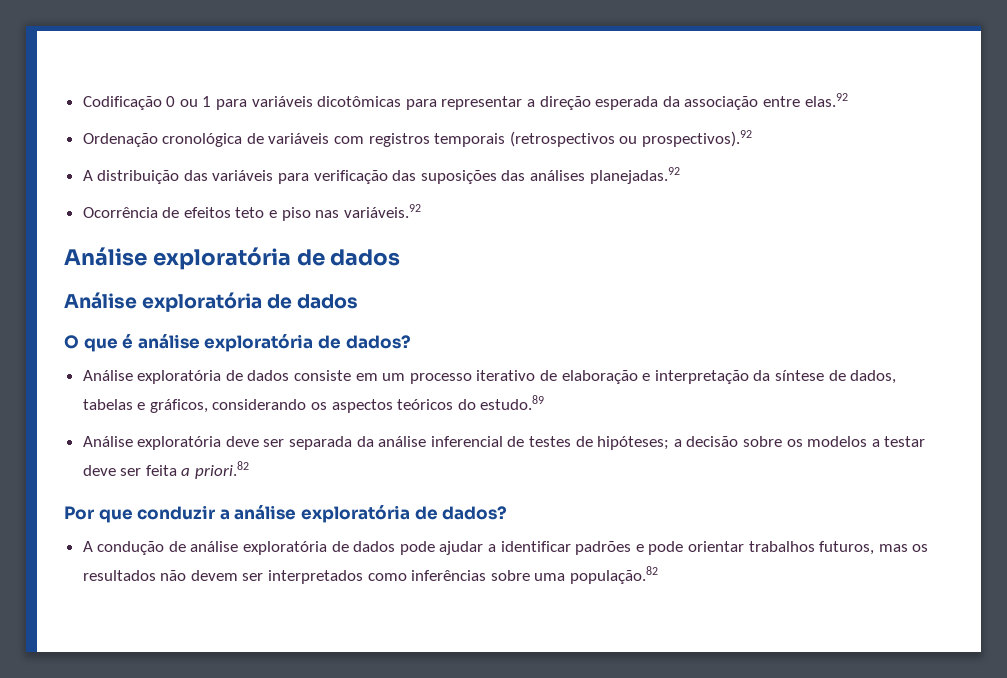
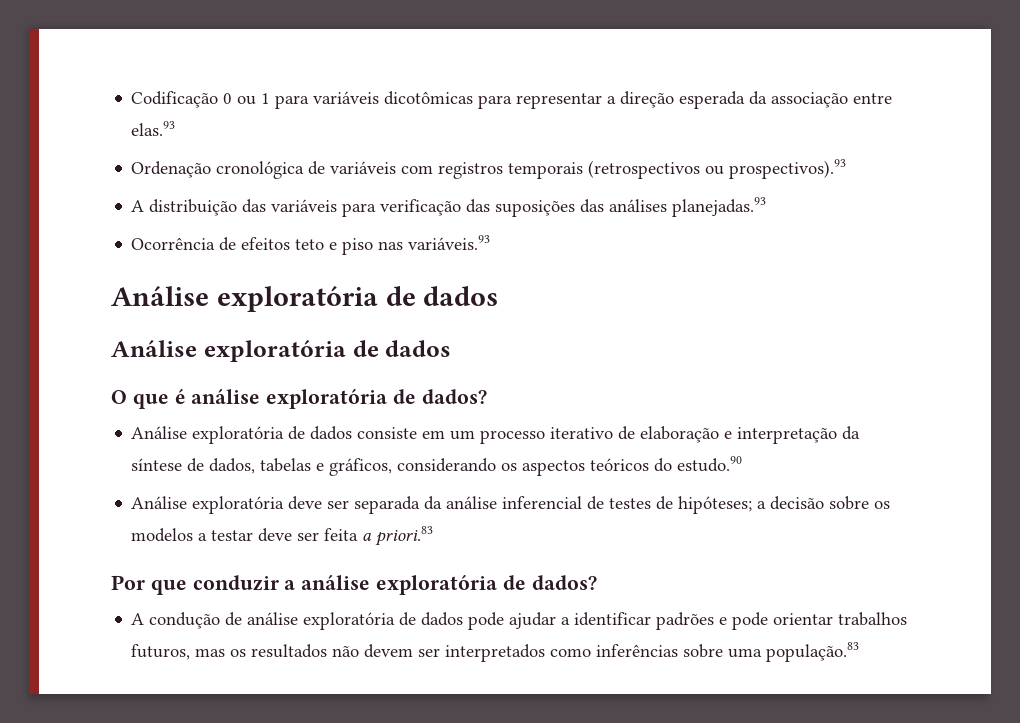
- Codificação 0 ou 1 para variáveis dicotômicas para representar a direção esperada da associação entre elas.92
+ Codificação 0 ou 1 para variáveis dicotômicas para representar a direção esperada da associação entre elas.93
- Ordenação cronológica de variáveis com registros temporais (retrospectivos ou prospectivos).92
+ Ordenação cronológica de variáveis com registros temporais (retrospectivos ou prospectivos).93
- A distribuição das variáveis para verificação das suposições das análises planejadas.92
+ A distribuição das variáveis para verificação das suposições das análises planejadas.93
- Ocorrência de efeitos teto e piso nas variáveis.92
+ Ocorrência de efeitos teto e piso nas variáveis.93
- Análise exploratória de dados consiste em um processo iterativo de elaboração e interpretação da síntese de dados, tabelas e gráficos, considerando os aspectos teóricos do estudo.89
+ Análise exploratória de dados consiste em um processo iterativo de elaboração e interpretação da síntese de dados, tabelas e gráficos, considerando os aspectos teóricos do estudo.90
- Análise exploratória deve ser separada da análise inferencial de testes de hipóteses; a decisão sobre os modelos a testar deve ser feita a priori.82
+ Análise exploratória deve ser separada da análise inferencial de testes de hipóteses; a decisão sobre os modelos a testar deve ser feita a priori.83
- A condução de análise exploratória de dados pode ajudar a identificar padrões e pode orientar trabalhos futuros, mas os resultados não devem ser interpretados como inferências sobre uma população.82
+ A condução de análise exploratória de dados pode ajudar a identificar padrões e pode orientar trabalhos futuros, mas os resultados não devem ser interpretados como inferências sobre uma população.83

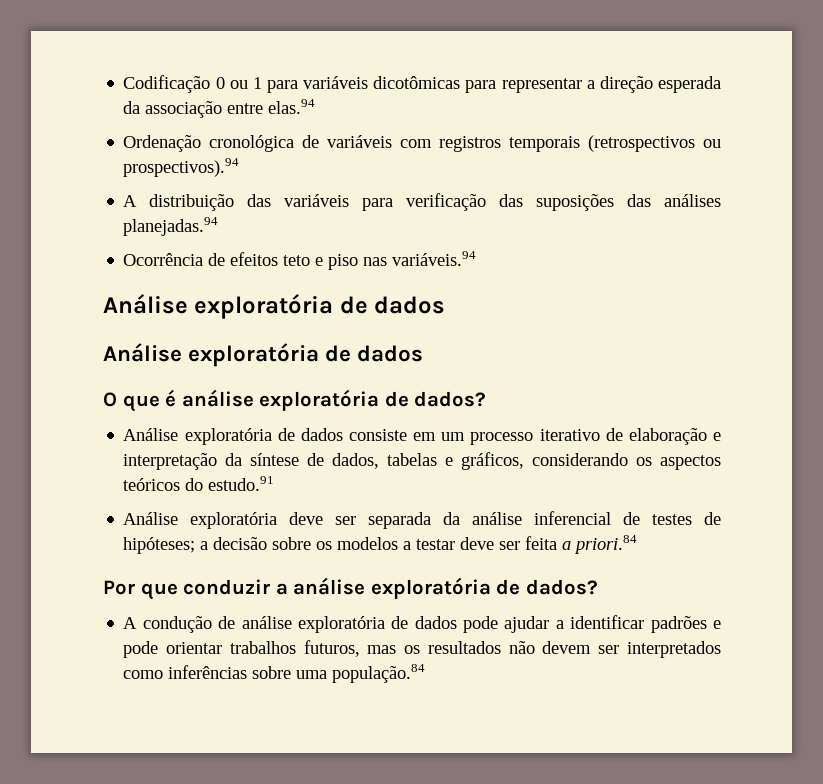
- Codificação 0 ou 1 para variáveis dicotômicas para representar a direção esperada da associação entre elas.93
+ Codificação 0 ou 1 para variáveis dicotômicas para representar a direção esperada da associação entre elas.94
- Ordenação cronológica de variáveis com registros temporais (retrospectivos ou prospectivos).93
+ Ordenação cronológica de variáveis com registros temporais (retrospectivos ou prospectivos).94
- A distribuição das variáveis para verificação das suposições das análises planejadas.93
+ A distribuição das variáveis para verificação das suposições das análises planejadas.94
- Ocorrência de efeitos teto e piso nas variáveis.93
+ Ocorrência de efeitos teto e piso nas variáveis.94
- Análise exploratória de dados consiste em um processo iterativo de elaboração e interpretação da síntese de dados, tabelas e gráficos, considerando os aspectos teóricos do estudo.90
+ Análise exploratória de dados consiste em um processo iterativo de elaboração e interpretação da síntese de dados, tabelas e gráficos, considerando os aspectos teóricos do estudo.91
- Análise exploratória deve ser separada da análise inferencial de testes de hipóteses; a decisão sobre os modelos a testar deve ser feita a priori.83
+ Análise exploratória deve ser separada da análise inferencial de testes de hipóteses; a decisão sobre os modelos a testar deve ser feita a priori.84
- A condução de análise exploratória de dados pode ajudar a identificar padrões e pode orientar trabalhos futuros, mas os resultados não devem ser interpretados como inferências sobre uma população.83
+ A condução de análise exploratória de dados pode ajudar a identificar padrões e pode orientar trabalhos futuros, mas os resultados não devem ser interpretados como inferências sobre uma população.84

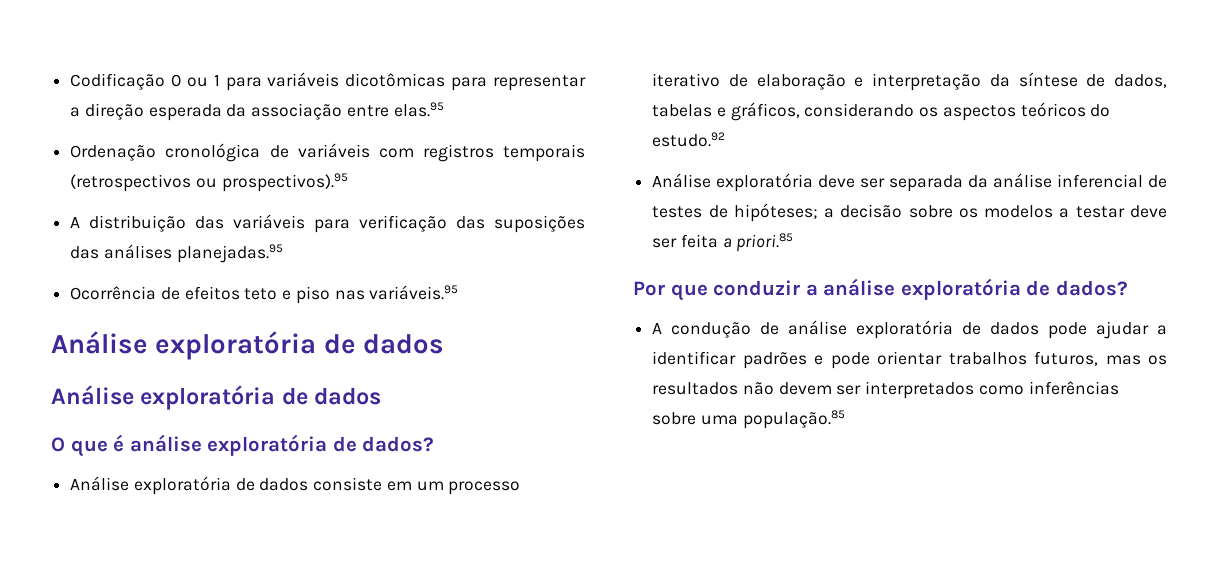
- Codificação 0 ou 1 para variáveis dicotômicas para representar a direção esperada da associação entre elas.94
+ Codificação 0 ou 1 para variáveis dicotômicas para representar a direção esperada da associação entre elas.95
- Ordenação cronológica de variáveis com registros temporais (retrospectivos ou prospectivos).94
+ Ordenação cronológica de variáveis com registros temporais (retrospectivos ou prospectivos).95
- A distribuição das variáveis para verificação das suposições das análises planejadas.94
+ A distribuição das variáveis para verificação das suposições das análises planejadas.95
- Ocorrência de efeitos teto e piso nas variáveis.94
+ Ocorrência de efeitos teto e piso nas variáveis.95
- Análise exploratória de dados consiste em um processo iterativo de elaboração e interpretação da síntese de dados, tabelas e gráficos, considerando os aspectos teóricos do estudo.91
+ Análise exploratória de dados consiste em um processo iterativo de elaboração e interpretação da síntese de dados, tabelas e gráficos, considerando os aspectos teóricos do estudo.92
- Análise exploratória deve ser separada da análise inferencial de testes de hipóteses; a decisão sobre os modelos a testar deve ser feita a priori.84
+ Análise exploratória deve ser separada da análise inferencial de testes de hipóteses; a decisão sobre os modelos a testar deve ser feita a priori.85
- A condução de análise exploratória de dados pode ajudar a identificar padrões e pode orientar trabalhos futuros, mas os resultados não devem ser interpretados como inferências sobre uma população.84
+ A condução de análise exploratória de dados pode ajudar a identificar padrões e pode orientar trabalhos futuros, mas os resultados não devem ser interpretados como inferências sobre uma população.85

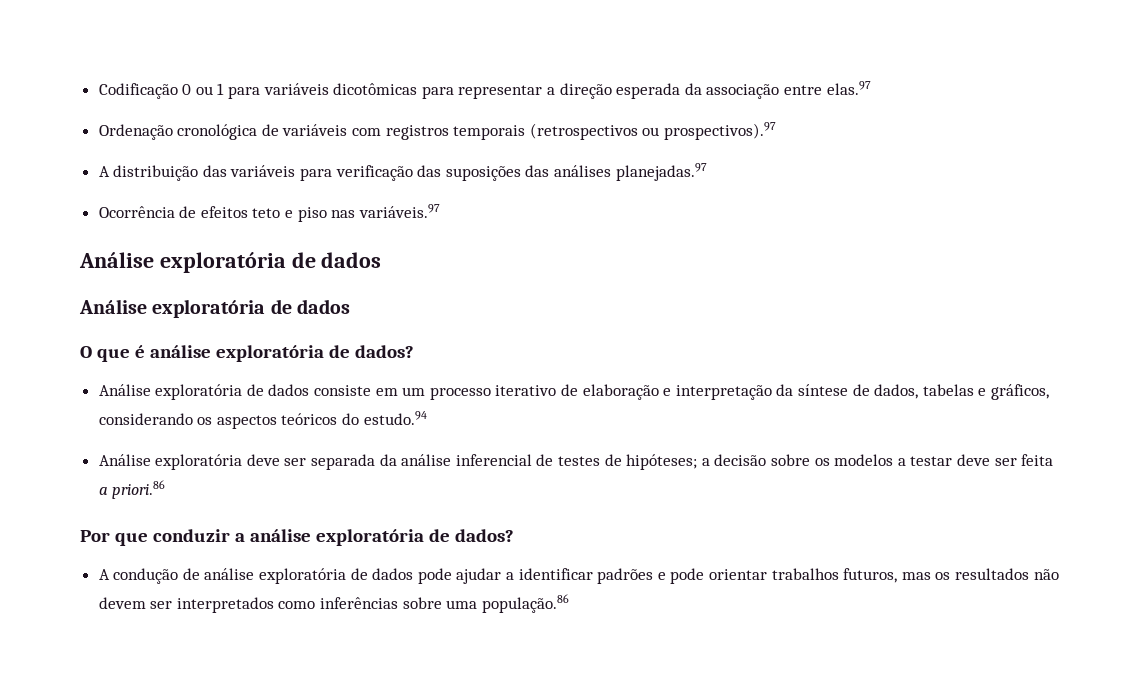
- Codificação 0 ou 1 para variáveis dicotômicas para representar a direção esperada da associação entre elas.95
+ Codificação 0 ou 1 para variáveis dicotômicas para representar a direção esperada da associação entre elas.97
- Ordenação cronológica de variáveis com registros temporais (retrospectivos ou prospectivos).95
+ Ordenação cronológica de variáveis com registros temporais (retrospectivos ou prospectivos).97
- A distribuição das variáveis para verificação das suposições das análises planejadas.95
+ A distribuição das variáveis para verificação das suposições das análises planejadas.97
- Ocorrência de efeitos teto e piso nas variáveis.95
+ Ocorrência de efeitos teto e piso nas variáveis.97
- Análise exploratória de dados consiste em um processo iterativo de elaboração e interpretação da síntese de dados, tabelas e gráficos, considerando os aspectos teóricos do estudo.92
+ Análise exploratória de dados consiste em um processo iterativo de elaboração e interpretação da síntese de dados, tabelas e gráficos, considerando os aspectos teóricos do estudo.94
- Análise exploratória deve ser separada da análise inferencial de testes de hipóteses; a decisão sobre os modelos a testar deve ser feita a priori.85
+ Análise exploratória deve ser separada da análise inferencial de testes de hipóteses; a decisão sobre os modelos a testar deve ser feita a priori.86
- A condução de análise exploratória de dados pode ajudar a identificar padrões e pode orientar trabalhos futuros, mas os resultados não devem ser interpretados como inferências sobre uma população.85
+ A condução de análise exploratória de dados pode ajudar a identificar padrões e pode orientar trabalhos futuros, mas os resultados não devem ser interpretados como inferências sobre uma população.86

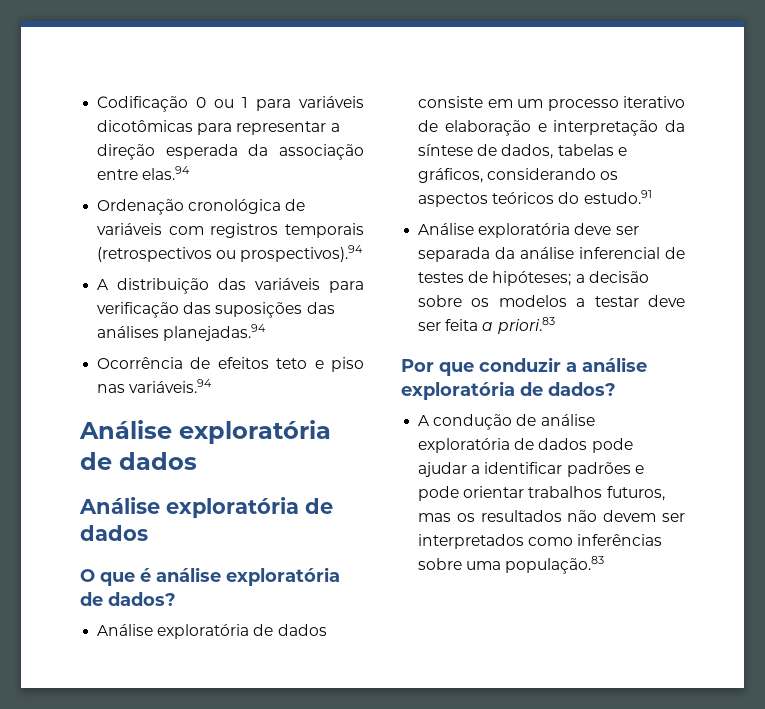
- Codificação 0 ou 1 para variáveis dicotômicas para representar a direção esperada da associação entre elas.97
+ Codificação 0 ou 1 para variáveis dicotômicas para representar a direção esperada da associação entre elas.94
- Ordenação cronológica de variáveis com registros temporais (retrospectivos ou prospectivos).97
+ Ordenação cronológica de variáveis com registros temporais (retrospectivos ou prospectivos).94
- A distribuição das variáveis para verificação das suposições das análises planejadas.97
+ A distribuição das variáveis para verificação das suposições das análises planejadas.94
- Ocorrência de efeitos teto e piso nas variáveis.97
+ Ocorrência de efeitos teto e piso nas variáveis.94
- Análise exploratória de dados consiste em um processo iterativo de elaboração e interpretação da síntese de dados, tabelas e gráficos, considerando os aspectos teóricos do estudo.94
+ Análise exploratória de dados consiste em um processo iterativo de elaboração e interpretação da síntese de dados, tabelas e gráficos, considerando os aspectos teóricos do estudo.91
- Análise exploratória deve ser separada da análise inferencial de testes de hipóteses; a decisão sobre os modelos a testar deve ser feita a priori.86
+ Análise exploratória deve ser separada da análise inferencial de testes de hipóteses; a decisão sobre os modelos a testar deve ser feita a priori.83
- A condução de análise exploratória de dados pode ajudar a identificar padrões e pode orientar trabalhos futuros, mas os resultados não devem ser interpretados como inferências sobre uma população.86
+ A condução de análise exploratória de dados pode ajudar a identificar padrões e pode orientar trabalhos futuros, mas os resultados não devem ser interpretados como inferências sobre uma população.83

